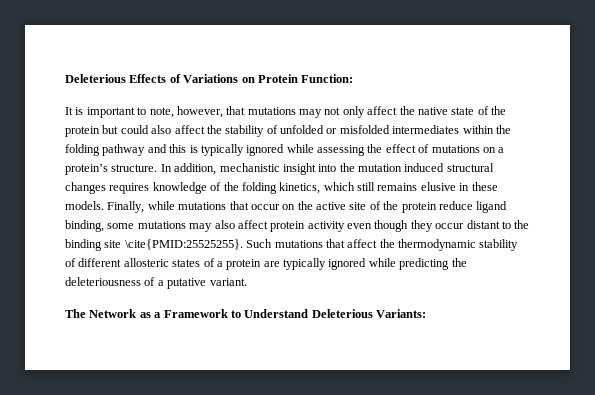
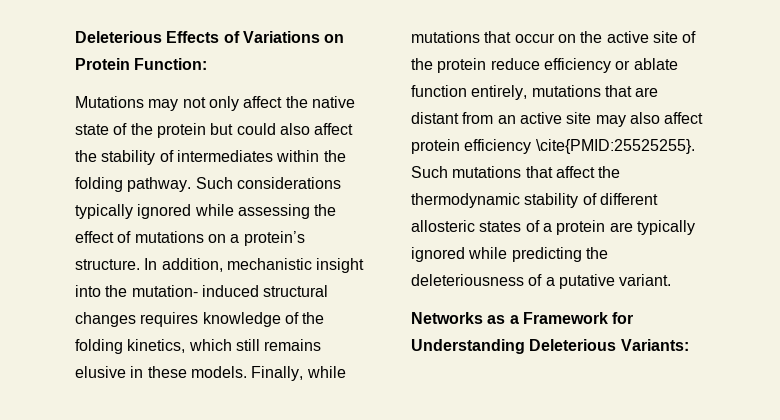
- It is important to note, however, that mutations may not only affect the native state of the protein but could also affect the stability of unfolded or misfolded intermediates within the folding pathway and this is typically ignored while assessing the effect of mutations on a protein’s structure.
+ Mutations may not only affect the native state of the protein but could also affect the stability of intermediates within the folding pathway. Such considerations typically ignored while assessing the effect of mutations on a protein’s structure.
- In addition, mechanistic insight into the mutation induced structural changes requires knowledge of the folding kinetics, which still remains elusive in these models.
+ In addition, mechanistic insight into the mutation- induced structural changes requires knowledge of the folding kinetics, which still remains elusive in these models.
- Finally, while mutations that occur on the active site of the protein reduce ligand binding, some mutations may also affect protein activity even though they occur distant to the binding site \cite{PMID:25525255}.
+ Finally, while mutations that occur on the active site of the protein reduce efficiency or ablate function entirely, mutations that are distant from an active site may also affect protein efficiency \cite{PMID:25525255}.
- The Network as a Framework to Understand Deleterious Variants:
+ Networks as a Framework for Understanding Deleterious Variants:

